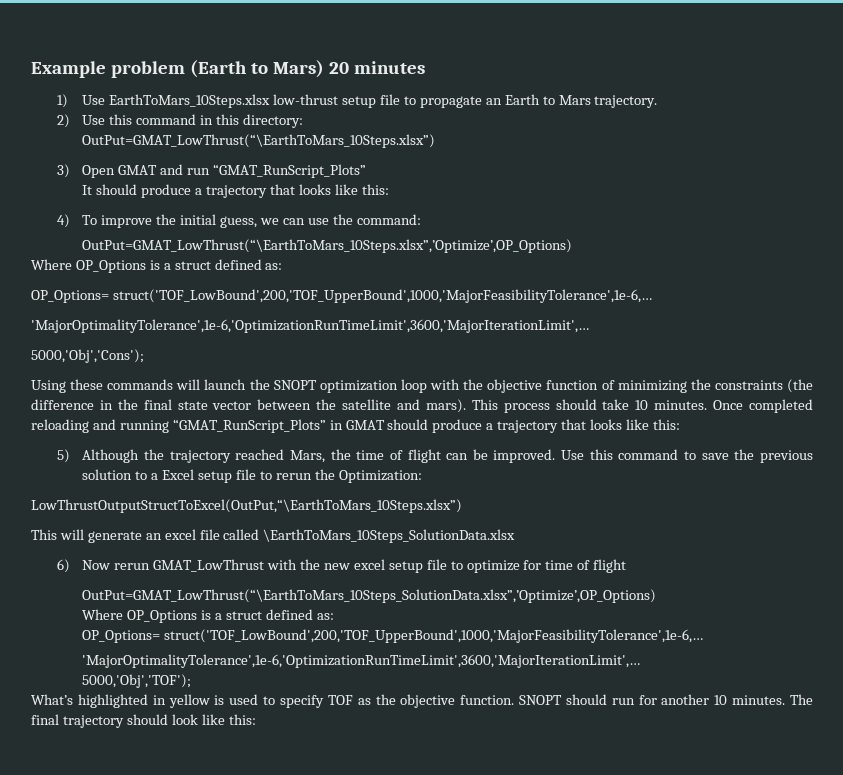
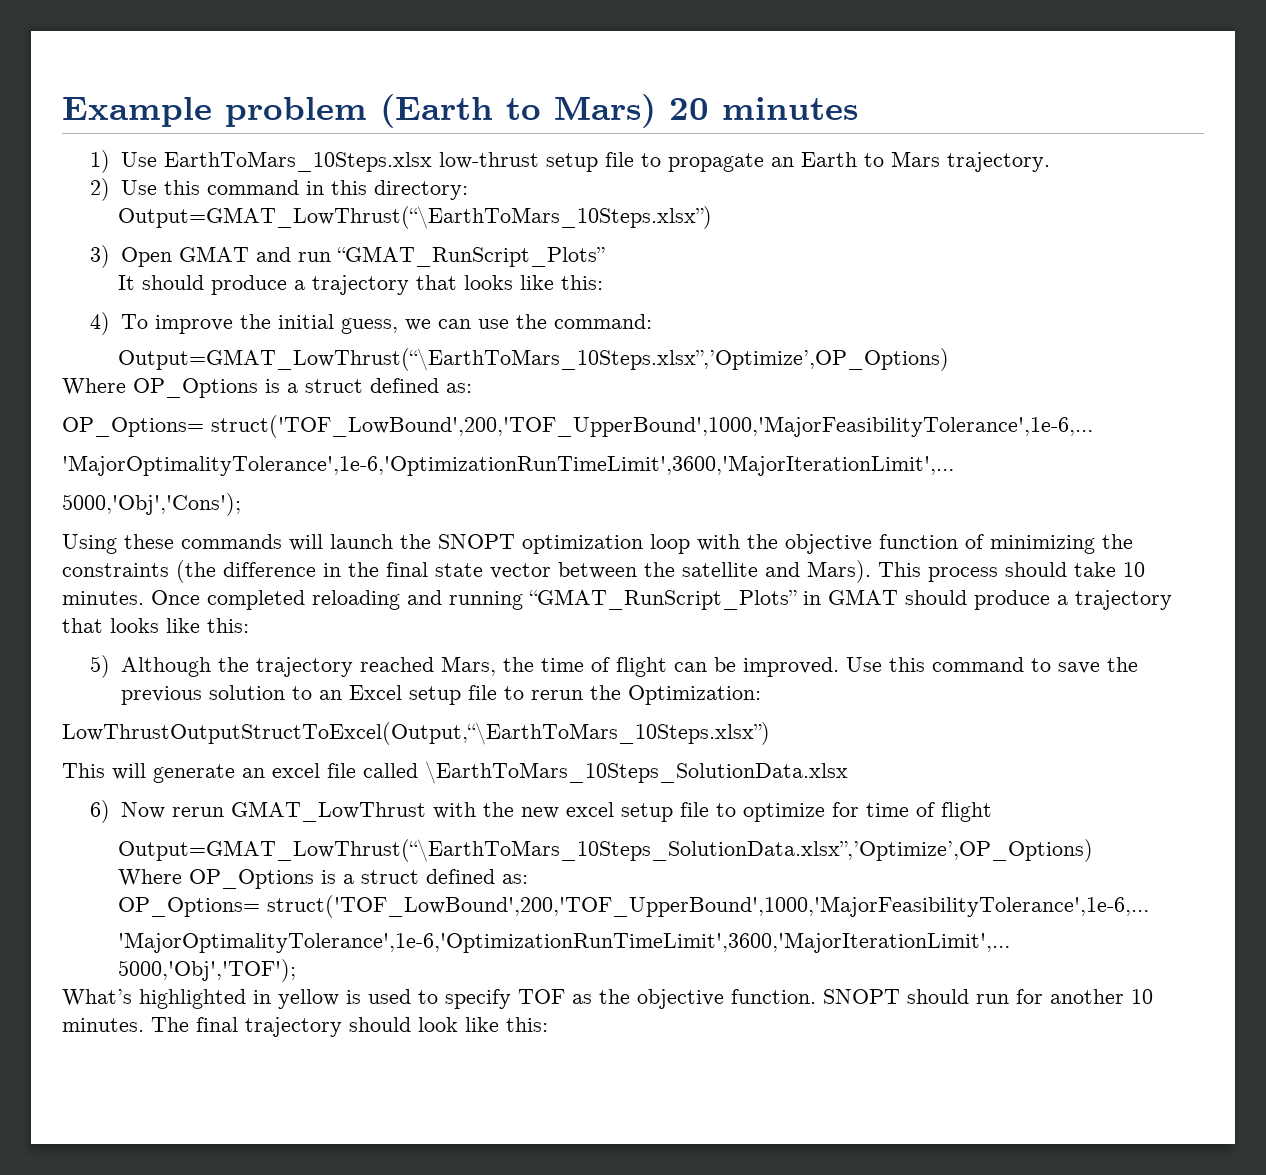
- OutPut=GMAT_LowThrust(“\EarthToMars_10Steps.xlsx”)
+ Output=GMAT_LowThrust(“\EarthToMars_10Steps.xlsx”)
- OutPut=GMAT_LowThrust(“\EarthToMars_10Steps.xlsx”,’Optimize’,OP_Options)
+ Output=GMAT_LowThrust(“\EarthToMars_10Steps.xlsx”,’Optimize’,OP_Options)
- Using these commands will launch the SNOPT optimization loop with the objective function of minimizing the constraints (the difference in the final state vector between the satellite and mars).
+ Using these commands will launch the SNOPT optimization loop with the objective function of minimizing the constraints (the difference in the final state vector between the satellite and Mars).
- Use this command to save the previous solution to a Excel setup file to rerun the Optimization:
+ Use this command to save the previous solution to an Excel setup file to rerun the Optimization:
- LowThrustOutputStructToExcel(OutPut,“\EarthToMars_10Steps.xlsx”)
+ LowThrustOutputStructToExcel(Output,“\EarthToMars_10Steps.xlsx”)
- OutPut=GMAT_LowThrust(“\EarthToMars_10Steps_SolutionData.xlsx”,’Optimize’,OP_Options)
+ Output=GMAT_LowThrust(“\EarthToMars_10Steps_SolutionData.xlsx”,’Optimize’,OP_Options)

